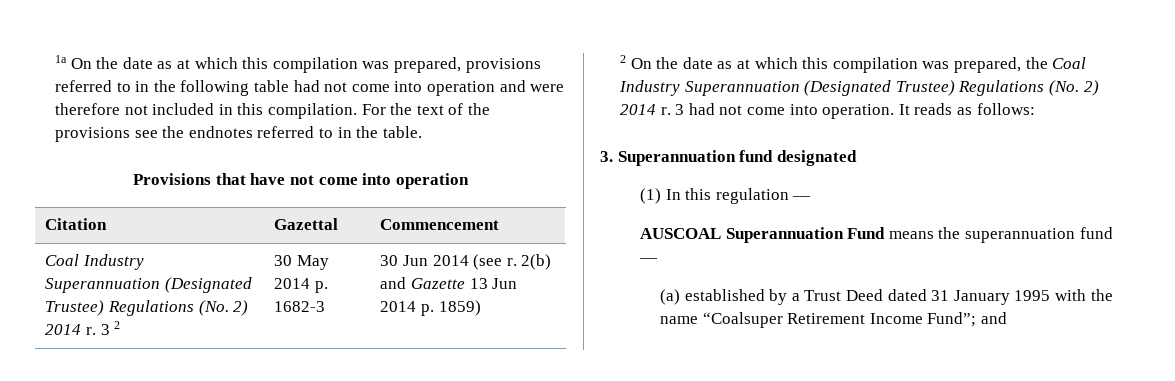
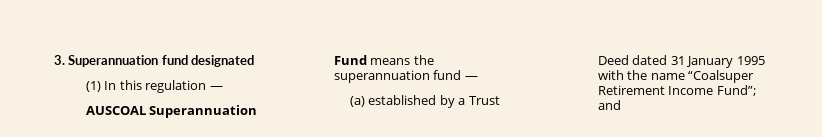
- 1a On the date as at which this compilation was prepared, provisions referred to in the following table had not come into operation and were therefore not included in this compilation. For the text of the provisions see the endnotes referred to in the table.
- Provisions that have not come into operation
- Citation | Gazettal | Commencement
- Coal Industry Superannuation (Designated Trustee) Regulations (No. 2) 2014 r. 3 2 | 30 May 2014 p. 1682-3 | 30 Jun 2014 (see r. 2(b) and Gazette 13 Jun 2014 p. 1859)
- 2 On the date as at which this compilation was prepared, the Coal Industry Superannuation (Designated Trustee) Regulations (No. 2) 2014 r. 3 had not come into operation. It reads as follows:

